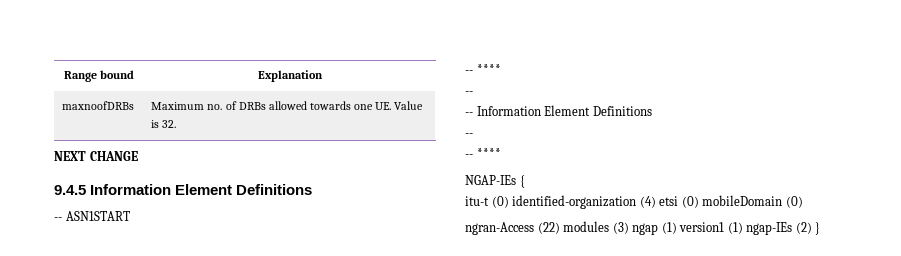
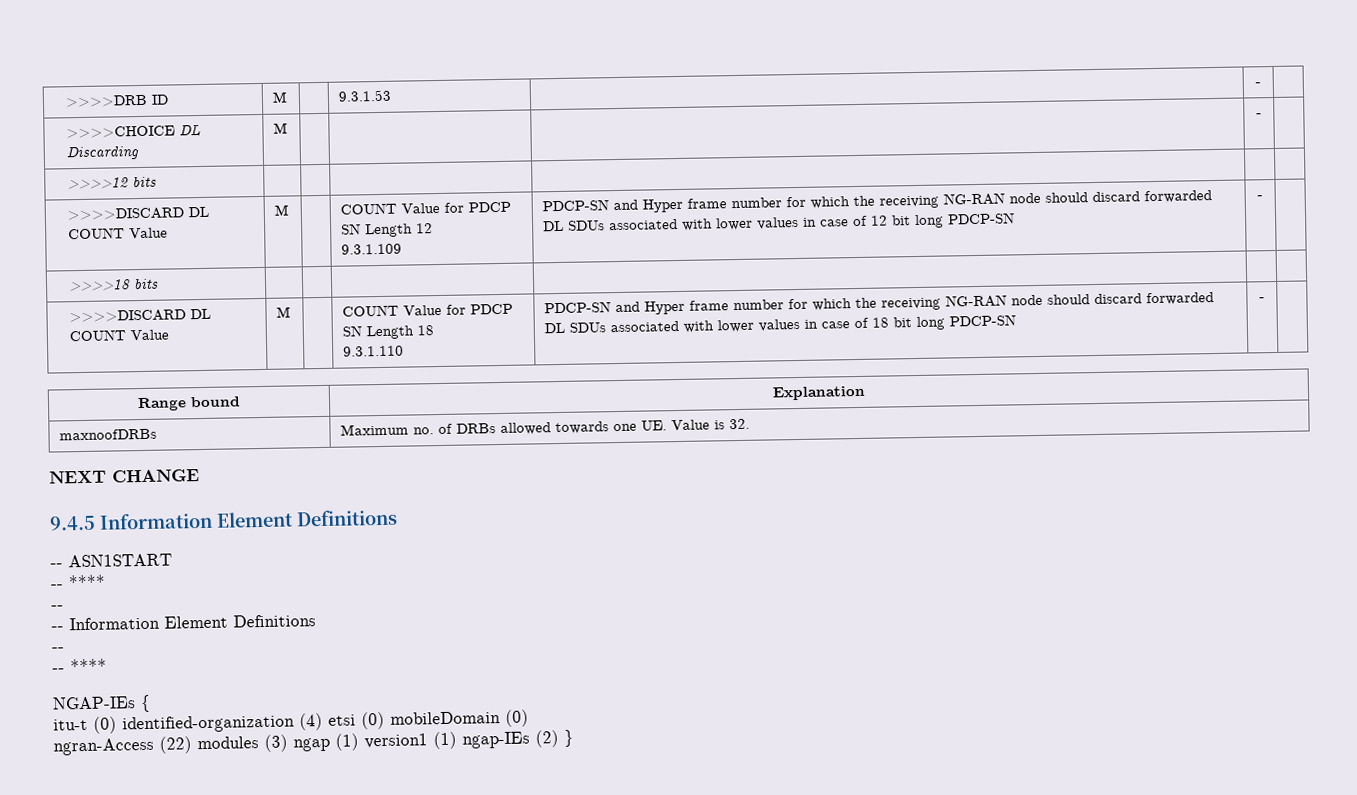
+ >>>>DRB ID | M | | 9.3.1.53 | | - |
+ >>>>CHOICE DL Discarding | M | | | | - |
+ >>>>12 bits | | | | | |
+ >>>>DISCARD DL COUNT Value | M | | COUNT Value for PDCP SN Length 12
+ 9.3.1.109 | PDCP-SN and Hyper frame number for which the receiving NG-RAN node should discard forwarded DL SDUs associated with lower values in case of 12 bit long PDCP-SN | - |
+ >>>>18 bits | | | | | |
+ >>>>DISCARD DL COUNT Value | M | | COUNT Value for PDCP SN Length 18
+ 9.3.1.110 | PDCP-SN and Hyper frame number for which the receiving NG-RAN node should discard forwarded DL SDUs associated with lower values in case of 18 bit long PDCP-SN | -

